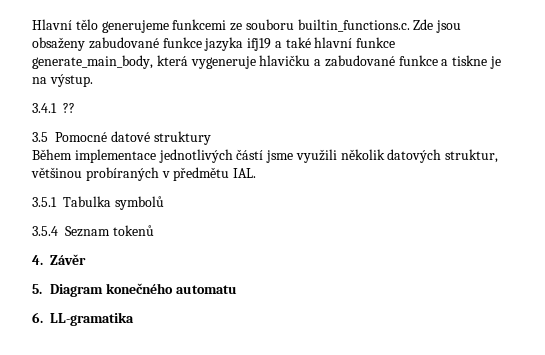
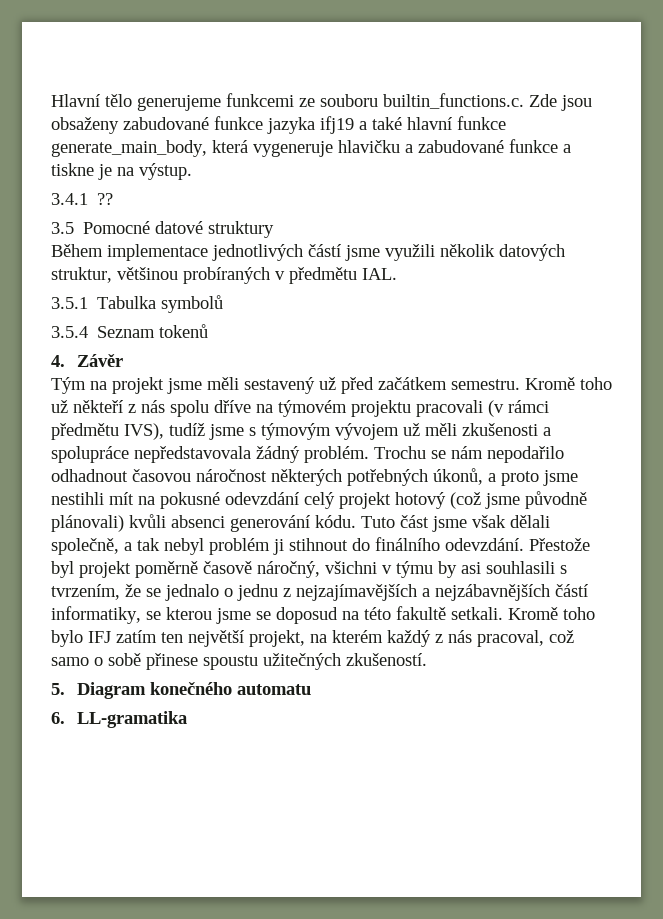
+ Tým na projekt jsme měli sestavený už před začátkem semestru. Kromě toho už někteří z nás spolu dříve na týmovém projektu pracovali (v rámci předmětu IVS), tudíž jsme s týmovým vývojem už měli zkušenosti a spolupráce nepředstavovala žádný problém. Trochu se nám nepodařilo odhadnout časovou náročnost některých potřebných úkonů, a proto jsme nestihli mít na pokusné odevzdání celý projekt hotový (což jsme původně plánovali) kvůli absenci generování kódu. Tuto část jsme však dělali společně, a tak nebyl problém ji stihnout do finálního odevzdání. Přestože byl projekt poměrně časově náročný, všichni v týmu by asi souhlasili s tvrzením, že se jednalo o jednu z nejzajímavějších a nejzábavnějších částí informatiky, se kterou jsme se doposud na této fakultě setkali. Kromě toho bylo IFJ zatím ten největší projekt, na kterém každý z nás pracoval, což samo o sobě přinese spoustu užitečných zkušeností.

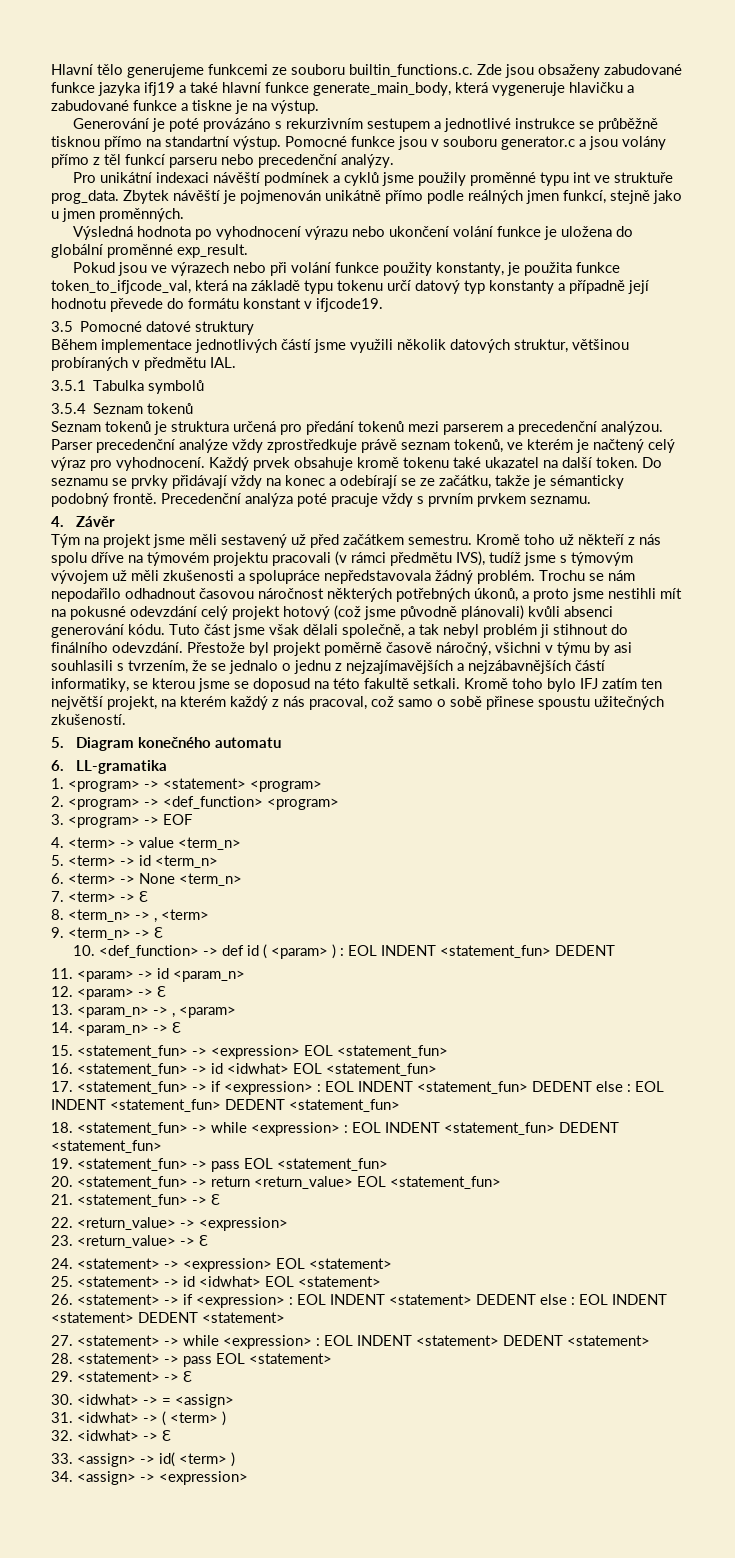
- 3.4.1 ??
+ Generování je poté provázáno s rekurzivním sestupem a jednotlivé instrukce se průběžně tisknou přímo na standartní výstup. Pomocné funkce jsou v souboru generator.c a jsou volány přímo z těl funkcí parseru nebo precedenční analýzy.
+ Pro unikátní indexaci návěští podmínek a cyklů jsme použily proměnné typu int ve struktuře prog_data. Zbytek návěští je pojmenován unikátně přímo podle reálných jmen funkcí, stejně jako u jmen proměnných.
+ Výsledná hodnota po vyhodnocení výrazu nebo ukončení volání funkce je uložena do globální proměnné exp_result.
+ Pokud jsou ve výrazech nebo při volání funkce použity konstanty, je použita funkce token_to_ifjcode_val, která na základě typu tokenu určí datový typ konstanty a případně její hodnotu převede do formátu konstant v ifjcode19.
+ Seznam tokenů je struktura určená pro předání tokenů mezi parserem a precedenční analýzou. Parser precedenční analýze vždy zprostředkuje právě seznam tokenů, ve kterém je načtený celý výraz pro vyhodnocení. Každý prvek obsahuje kromě tokenu také ukazatel na další token. Do seznamu se prvky přidávají vždy na konec a odebírají se ze začátku, takže je sémanticky podobný frontě. Precedenční analýza poté pracuje vždy s prvním prvkem seznamu.
+ 1. <program> -> <statement> <program>
+ 2. <program> -> <def_function> <program>
+ 3. <program> -> EOF
+ 4. <term> -> value <term_n>
+ 5. <term> -> id <term_n>
+ 6. <term> -> None <term_n>
+ 7. <term> -> Ɛ
+ 8. <term_n> -> , <term>
+ 9. <term_n> -> Ɛ
+ 10. <def_function> -> def id ( <param> ) : EOL INDENT <statement_fun> DEDENT
+ 11. <param> -> id <param_n>
+ 12. <param> -> Ɛ
+ 13. <param_n> -> , <param>
+ 14. <param_n> -> Ɛ
+ 15. <statement_fun> -> <expression> EOL <statement_fun>
+ 16. <statement_fun> -> id <idwhat> EOL <statement_fun>
+ 17. <statement_fun> -> if <expression> : EOL INDENT <statement_fun> DEDENT else : EOL INDENT <statement_fun> DEDENT <statement_fun>
+ 18. <statement_fun> -> while <expression> : EOL INDENT <statement_fun> DEDENT <statement_fun>
+ 19. <statement_fun> -> pass EOL <statement_fun>
+ 20. <statement_fun> -> return <return_value> EOL <statement_fun>
+ 21. <statement_fun> -> Ɛ
+ 22. <return_value> -> <expression>
+ 23. <return_value> -> Ɛ
+ 24. <statement> -> <expression> EOL <statement>
+ 25. <statement> -> id <idwhat> EOL <statement>
+ 26. <statement> -> if <expression> : EOL INDENT <statement> DEDENT else : EOL INDENT <statement> DEDENT <statement>
+ 27. <statement> -> while <expression> : EOL INDENT <statement> DEDENT <statement>
+ 28. <statement> -> pass EOL <statement>
+ 29. <statement> -> Ɛ
+ 30. <idwhat> -> = <assign>
+ 31. <idwhat> -> ( <term> )
+ 32. <idwhat> -> Ɛ
+ 33. <assign> -> id( <term> )
+ 34. <assign> -> <expression>

